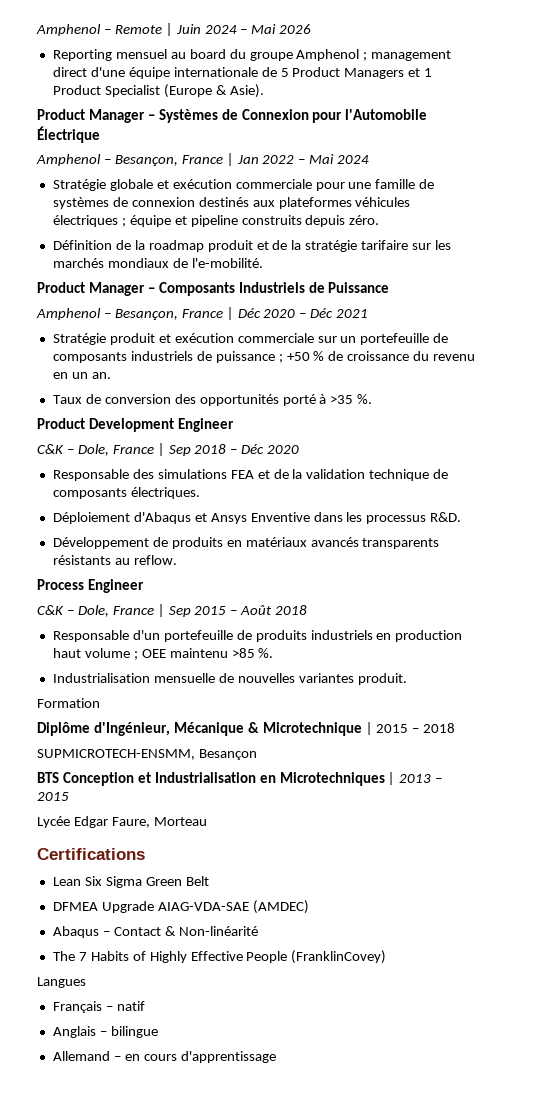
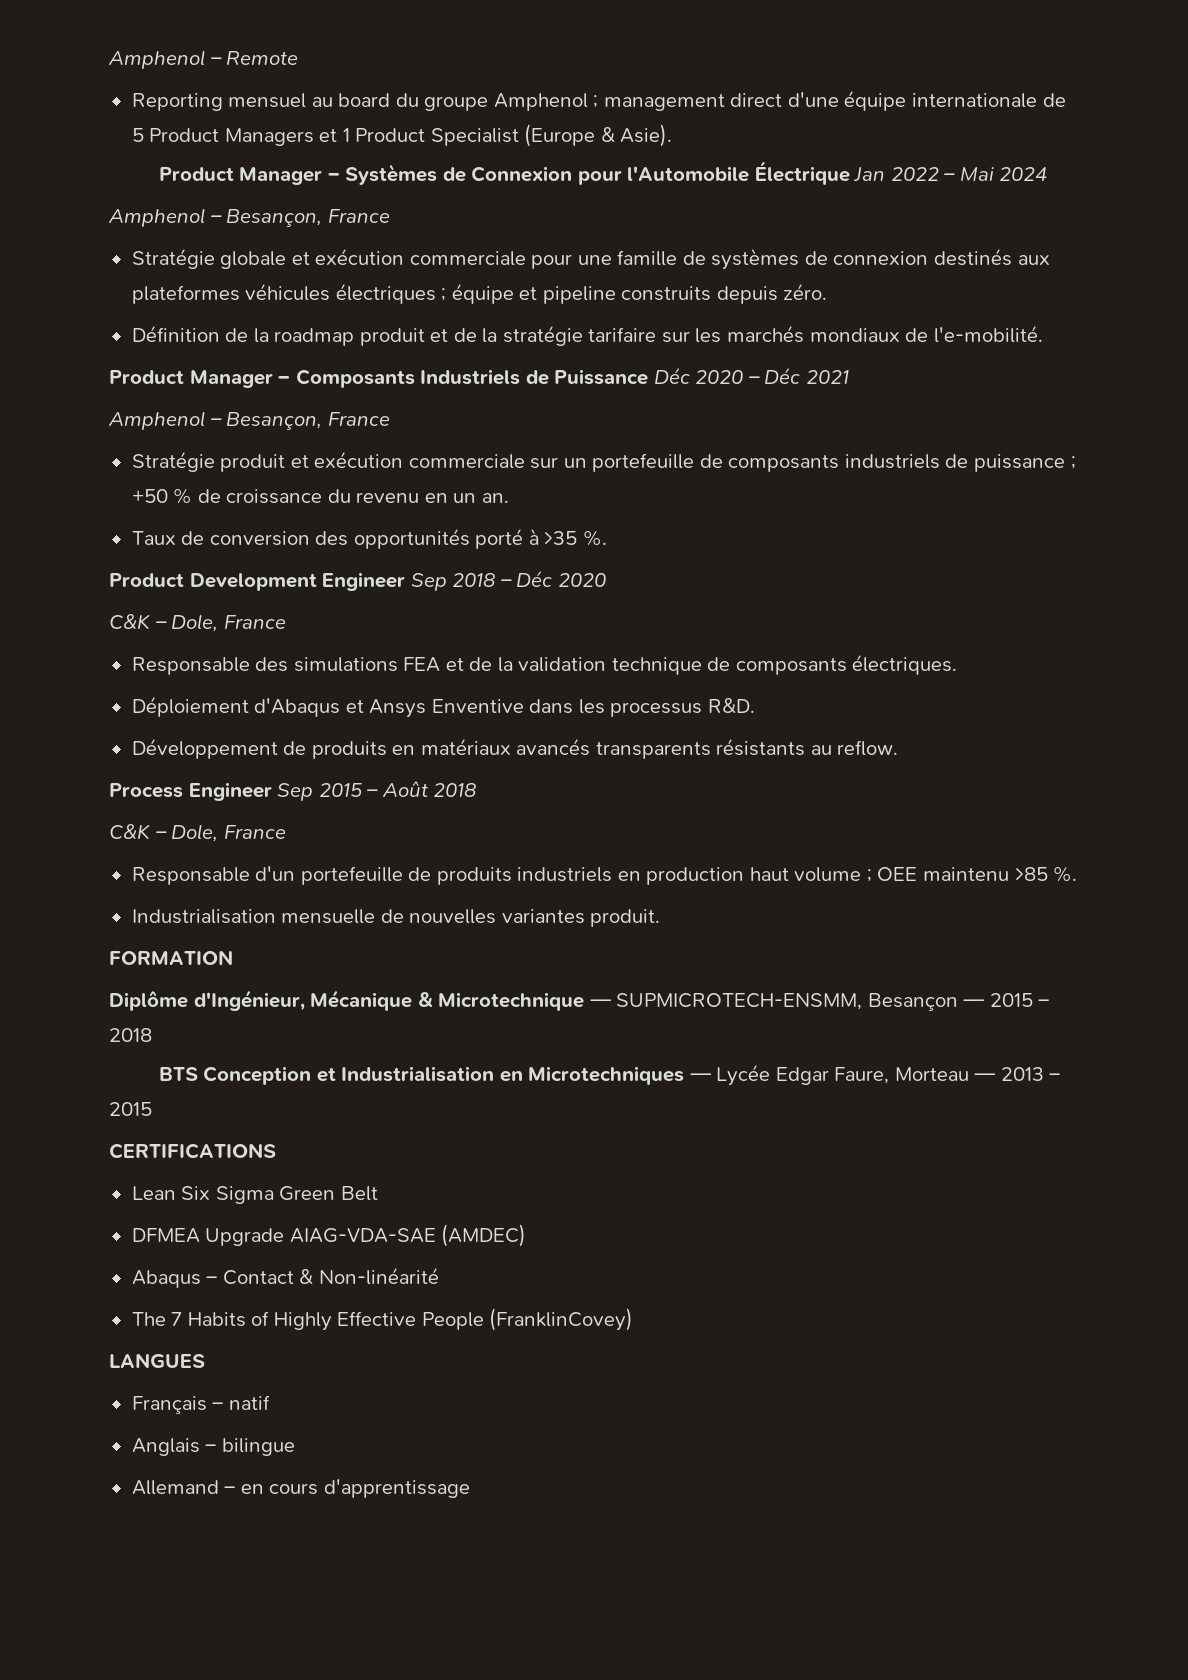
- Amphenol – Remote | Juin 2024 – Mai 2026
+ Amphenol – Remote
- Product Manager – Systèmes de Connexion pour l'Automobile Électrique
- Amphenol – Besançon, France | Jan 2022 – Mai 2024
+ Product Manager – Systèmes de Connexion pour l'Automobile Électrique Jan 2022 – Mai 2024
+ Amphenol – Besançon, France
- Product Manager – Composants Industriels de Puissance
- Amphenol – Besançon, France | Déc 2020 – Déc 2021
+ Product Manager – Composants Industriels de Puissance Déc 2020 – Déc 2021
+ Amphenol – Besançon, France
- Product Development Engineer
- C&K – Dole, France | Sep 2018 – Déc 2020
+ Product Development Engineer Sep 2018 – Déc 2020
+ C&K – Dole, France
- Process Engineer
- C&K – Dole, France | Sep 2015 – Août 2018
+ Process Engineer Sep 2015 – Août 2018
+ C&K – Dole, France
- Formation
+ FORMATION
- Diplôme d'Ingénieur, Mécanique & Microtechnique | 2015 – 2018
+ Diplôme d'Ingénieur, Mécanique & Microtechnique — SUPMICROTECH-ENSMM, Besançon — 2015 – 2018
- SUPMICROTECH-ENSMM, Besançon
- BTS Conception et Industrialisation en Microtechniques | 2013 – 2015
- Lycée Edgar Faure, Morteau
- Certifications
+ BTS Conception et Industrialisation en Microtechniques — Lycée Edgar Faure, Morteau — 2013 – 2015
+ CERTIFICATIONS
- Langues
+ LANGUES

